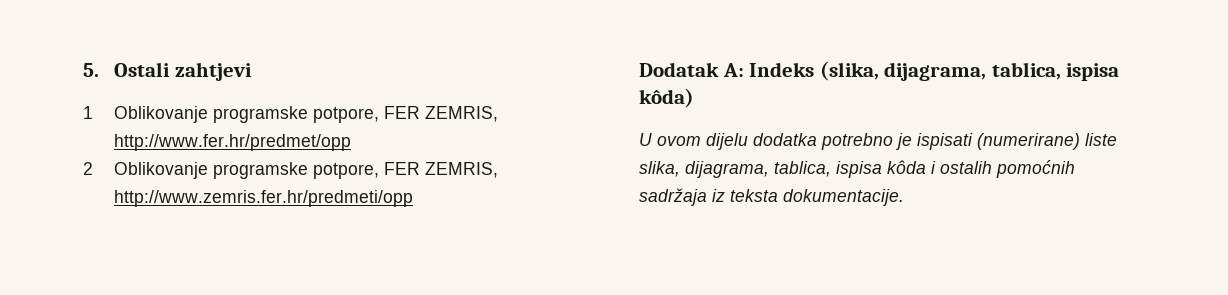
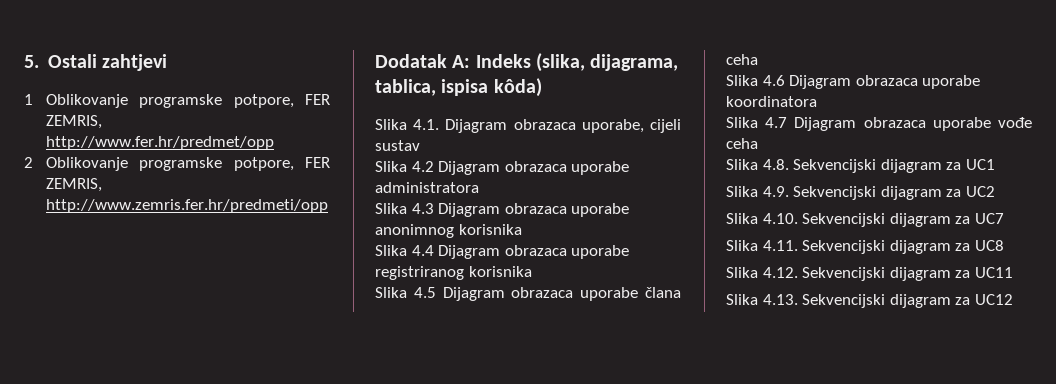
- U ovom dijelu dodatka potrebno je ispisati (numerirane) liste slika, dijagrama, tablica, ispisa kôda i ostalih pomoćnih sadržaja iz teksta dokumentacije.
+ Slika 4.1. Dijagram obrazaca uporabe, cijeli sustav
+ Slika 4.2 Dijagram obrazaca uporabe administratora
+ Slika 4.3 Dijagram obrazaca uporabe anonimnog korisnika
+ Slika 4.4 Dijagram obrazaca uporabe registriranog korisnika
+ Slika 4.5 Dijagram obrazaca uporabe člana ceha
+ Slika 4.6 Dijagram obrazaca uporabe koordinatora
+ Slika 4.7 Dijagram obrazaca uporabe vođe ceha
+ Slika 4.8. Sekvencijski dijagram za UC1
+ Slika 4.9. Sekvencijski dijagram za UC2
+ Slika 4.10. Sekvencijski dijagram za UC7
+ Slika 4.11. Sekvencijski dijagram za UC8
+ Slika 4.12. Sekvencijski dijagram za UC11
+ Slika 4.13. Sekvencijski dijagram za UC12

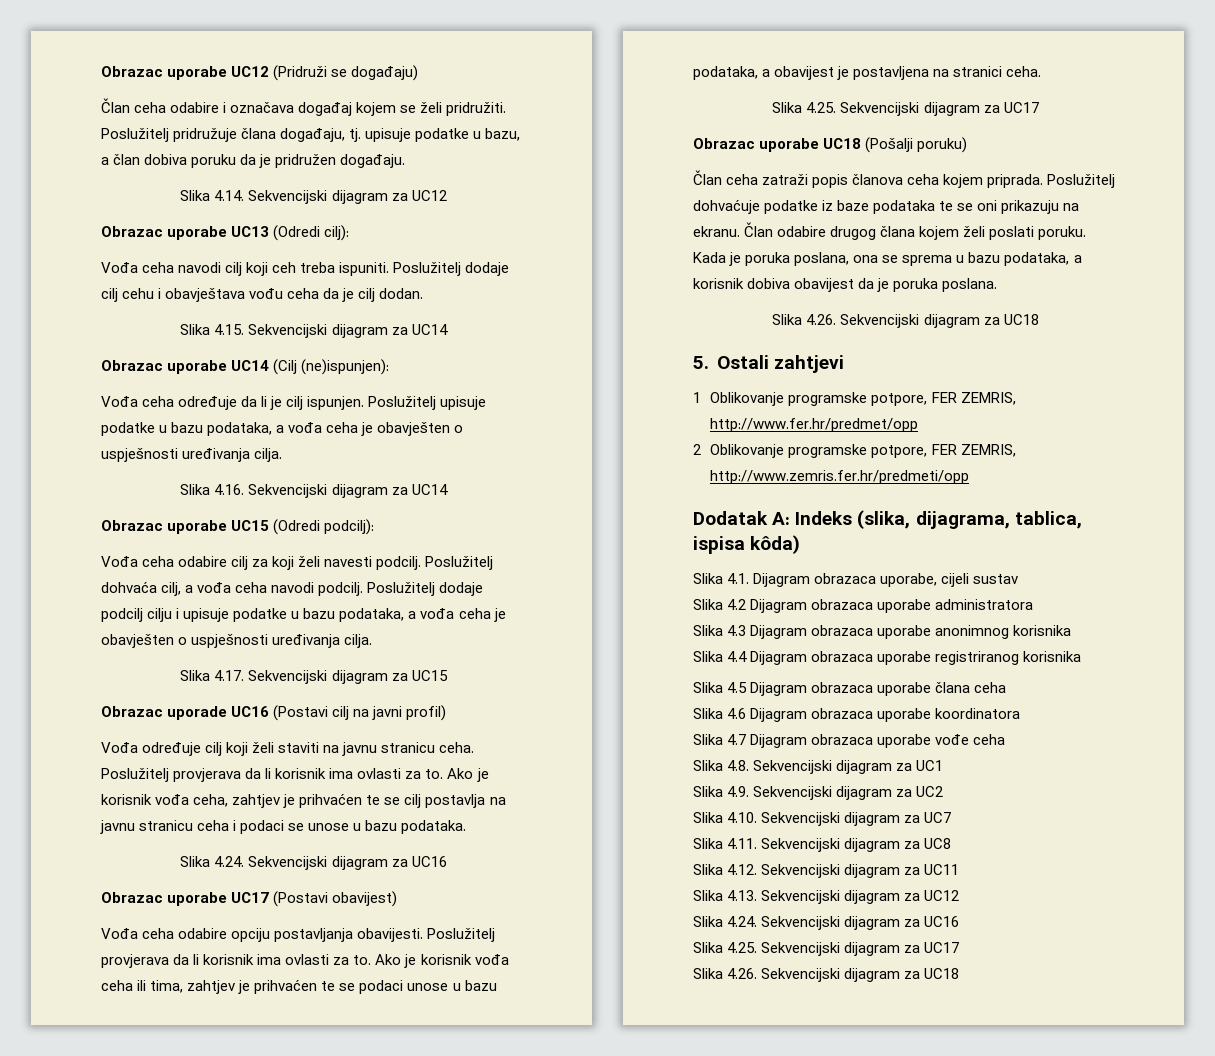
+ Obrazac uporabe UC12 (Pridruži se događaju)
+ Član ceha odabire i označava događaj kojem se želi pridružiti. Poslužitelj pridružuje člana događaju, tj. upisuje podatke u bazu, a član dobiva poruku da je pridružen događaju.
+ Slika 4.14. Sekvencijski dijagram za UC12
+ Obrazac uporabe UC13 (Odredi cilj):
+ Vođa ceha navodi cilj koji ceh treba ispuniti. Poslužitelj dodaje cilj cehu i obavještava vođu ceha da je cilj dodan.
+ Slika 4.15. Sekvencijski dijagram za UC14
+ Obrazac uporabe UC14 (Cilj (ne)ispunjen):
+ Vođa ceha određuje da li je cilj ispunjen. Poslužitelj upisuje podatke u bazu podataka, a vođa ceha je obavješten o uspješnosti uređivanja cilja.
+ Slika 4.16. Sekvencijski dijagram za UC14
+ Obrazac uporabe UC15 (Odredi podcilj):
+ Vođa ceha odabire cilj za koji želi navesti podcilj. Poslužitelj dohvaća cilj, a vođa ceha navodi podcilj. Poslužitelj dodaje podcilj cilju i upisuje podatke u bazu podataka, a vođa ceha je obavješten o uspješnosti uređivanja cilja.
+ Slika 4.17. Sekvencijski dijagram za UC15
+ Obrazac uporade UC16 (Postavi cilj na javni profil)
+ Vođa određuje cilj koji želi staviti na javnu stranicu ceha. Poslužitelj provjerava da li korisnik ima ovlasti za to. Ako je korisnik vođa ceha, zahtjev je prihvaćen te se cilj postavlja na javnu stranicu ceha i podaci se unose u bazu podataka.
+ Slika 4.24. Sekvencijski dijagram za UC16
+ Obrazac uporabe UC17 (Postavi obavijest)
+ Vođa ceha odabire opciju postavljanja obavijesti. Poslužitelj provjerava da li korisnik ima ovlasti za to. Ako je korisnik vođa ceha ili tima, zahtjev je prihvaćen te se podaci unose u bazu podataka, a obavijest je postavljena na stranici ceha.
+ Slika 4.25. Sekvencijski dijagram za UC17
+ Obrazac uporabe UC18 (Pošalji poruku)
+ Član ceha zatraži popis članova ceha kojem priprada. Poslužitelj dohvaćuje podatke iz baze podataka te se oni prikazuju na ekranu. Član odabire drugog člana kojem želi poslati poruku. Kada je poruka poslana, ona se sprema u bazu podataka, a korisnik dobiva obavijest da je poruka poslana.
+ Slika 4.26. Sekvencijski dijagram za UC18
  Slika 4.13. Sekvencijski dijagram za UC12
+ Slika 4.24. Sekvencijski dijagram za UC16
+ Slika 4.25. Sekvencijski dijagram za UC17
+ Slika 4.26. Sekvencijski dijagram za UC18

